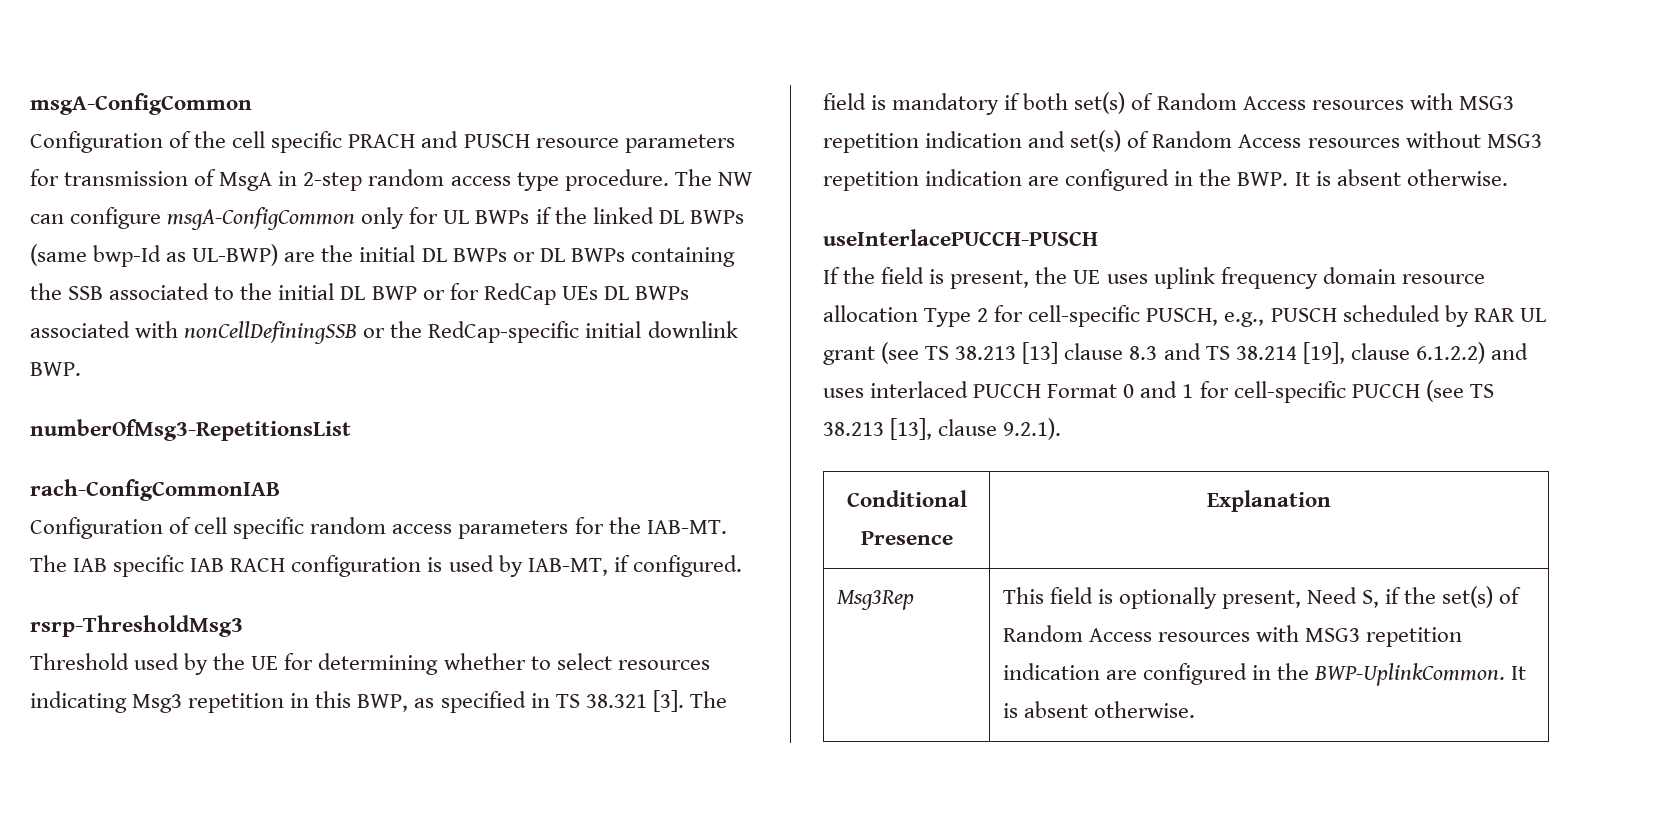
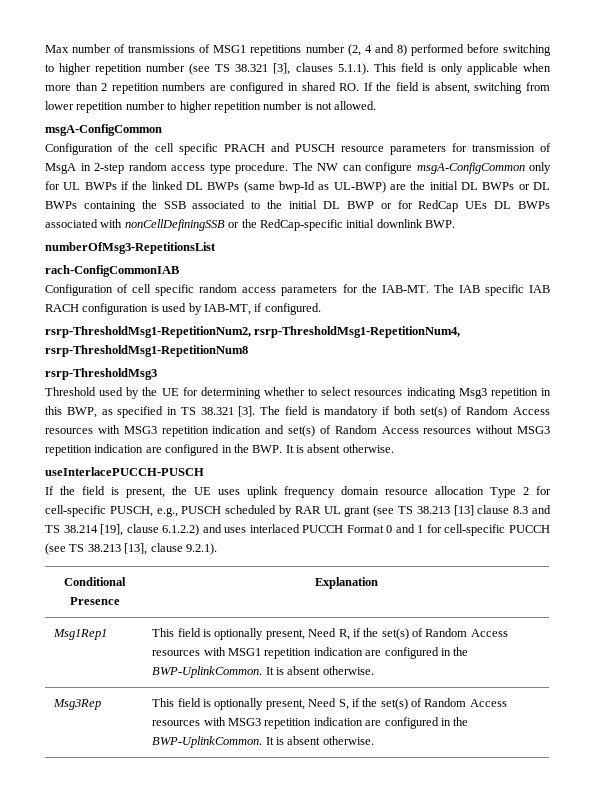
+ Max number of transmissions of MSG1 repetitions number (2, 4 and 8) performed before switching to higher repetition number (see TS 38.321 [3], clauses 5.1.1). This field is only applicable when more than 2 repetition numbers are configured in shared RO. If the field is absent, switching from lower repetition number to higher repetition number is not allowed.
+ rsrp-ThresholdMsg1-RepetitionNum2, rsrp-ThresholdMsg1-RepetitionNum4, rsrp-ThresholdMsg1-RepetitionNum8
+ Msg1Rep1 | This field is optionally present, Need R, if the set(s) of Random Access resources with MSG1 repetition indication are configured in the BWP-UplinkCommon. It is absent otherwise.

